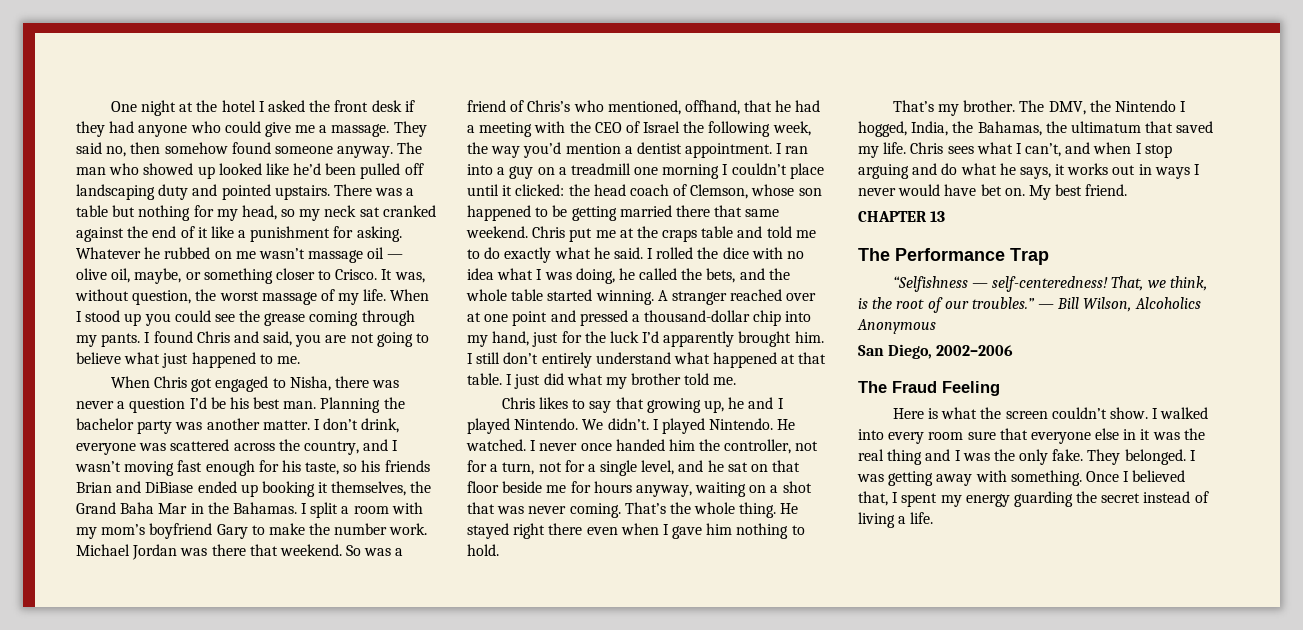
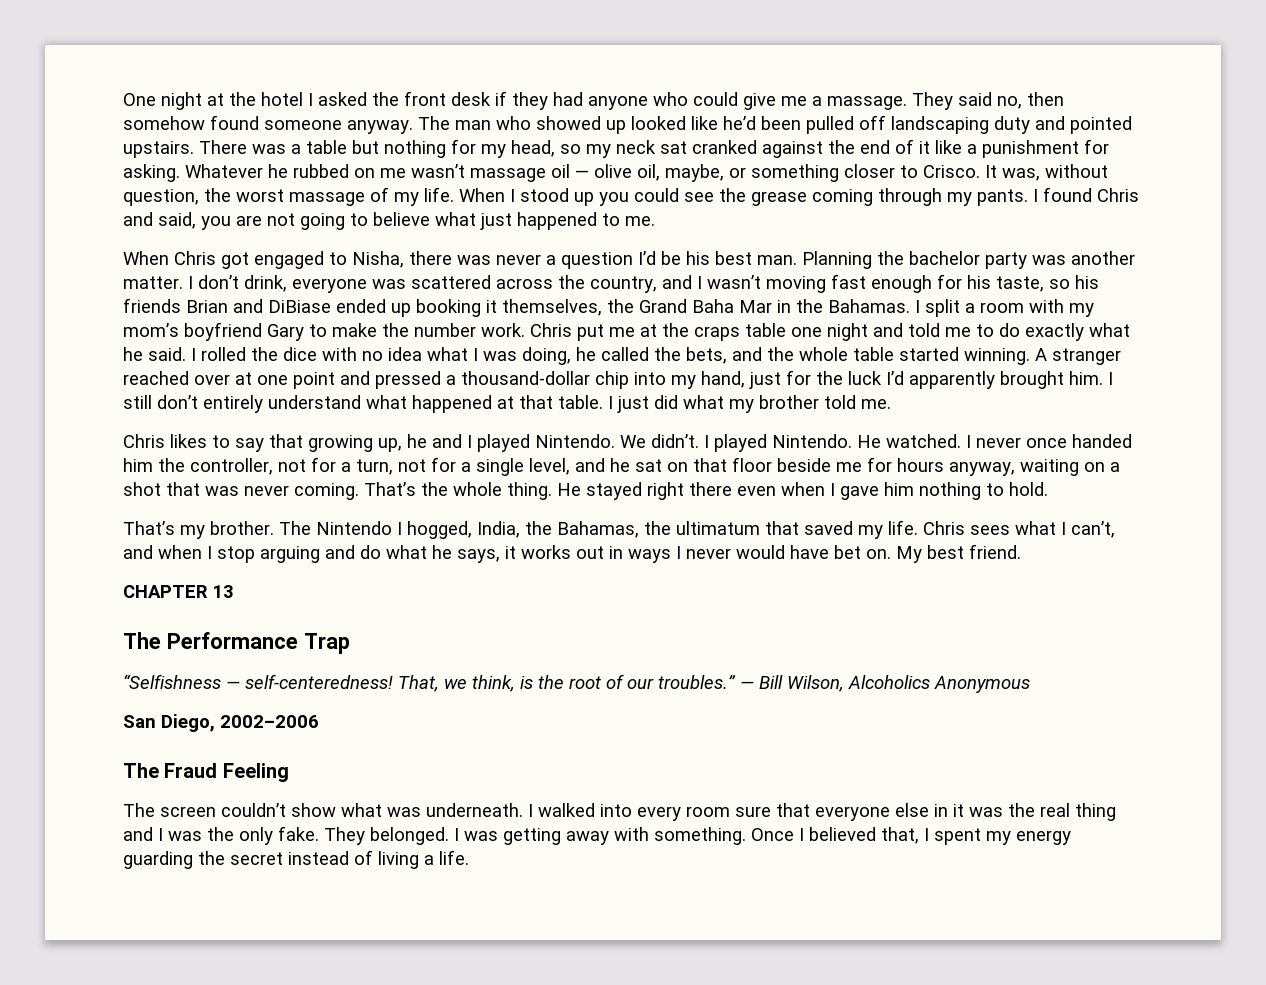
- Michael Jordan was there that weekend. So was a friend of Chris’s who mentioned, offhand, that he had a meeting with the CEO of Israel the following week, the way you’d mention a dentist appointment. I ran into a guy on a treadmill one morning I couldn’t place until it clicked: the head coach of Clemson, whose son happened to be getting married there that same weekend.
- Chris put me at the craps table and told me to do exactly what he said.
+ Chris put me at the craps table one night and told me to do exactly what he said.
- The DMV, the Nintendo I hogged, India, the Bahamas, the ultimatum that saved my life.
+ The Nintendo I hogged, India, the Bahamas, the ultimatum that saved my life.
- Here is what the screen couldn’t show.
+ The screen couldn’t show what was underneath.

